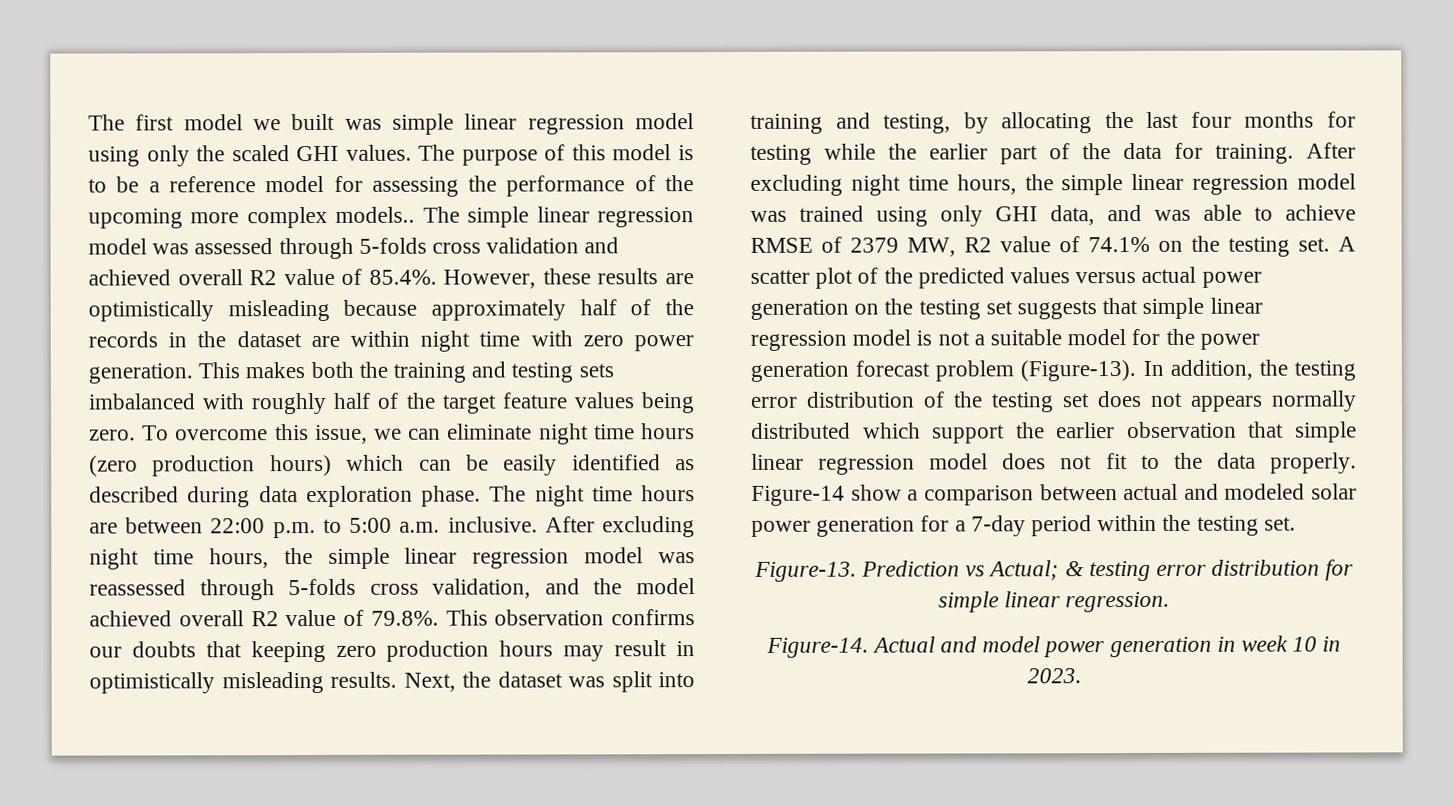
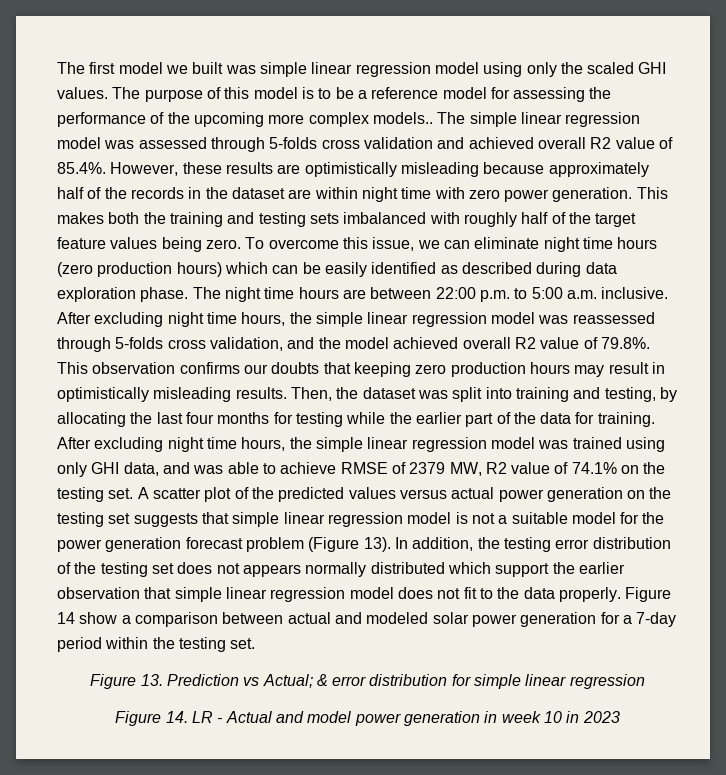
- Next, the dataset was split into training and testing, by allocating the last four months for testing while the earlier part of the data for training.
+ Then, the dataset was split into training and testing, by allocating the last four months for testing while the earlier part of the data for training.
- A scatter plot of the predicted values versus actual power generation on the testing set suggests that simple linear regression model is not a suitable model for the power generation forecast problem (Figure-13).
+ A scatter plot of the predicted values versus actual power generation on the testing set suggests that simple linear regression model is not a suitable model for the power generation forecast problem (Figure 13).
- Figure-14 show a comparison between actual and modeled solar power generation for a 7-day period within the testing set.
+ Figure 14 show a comparison between actual and modeled solar power generation for a 7-day period within the testing set.
- Figure-13. Prediction vs Actual; & testing error distribution for simple linear regression.
- Figure-14. Actual and model power generation in week 10 in 2023.
+ Figure 13. Prediction vs Actual; & error distribution for simple linear regression
+ Figure 14. LR - Actual and model power generation in week 10 in 2023

